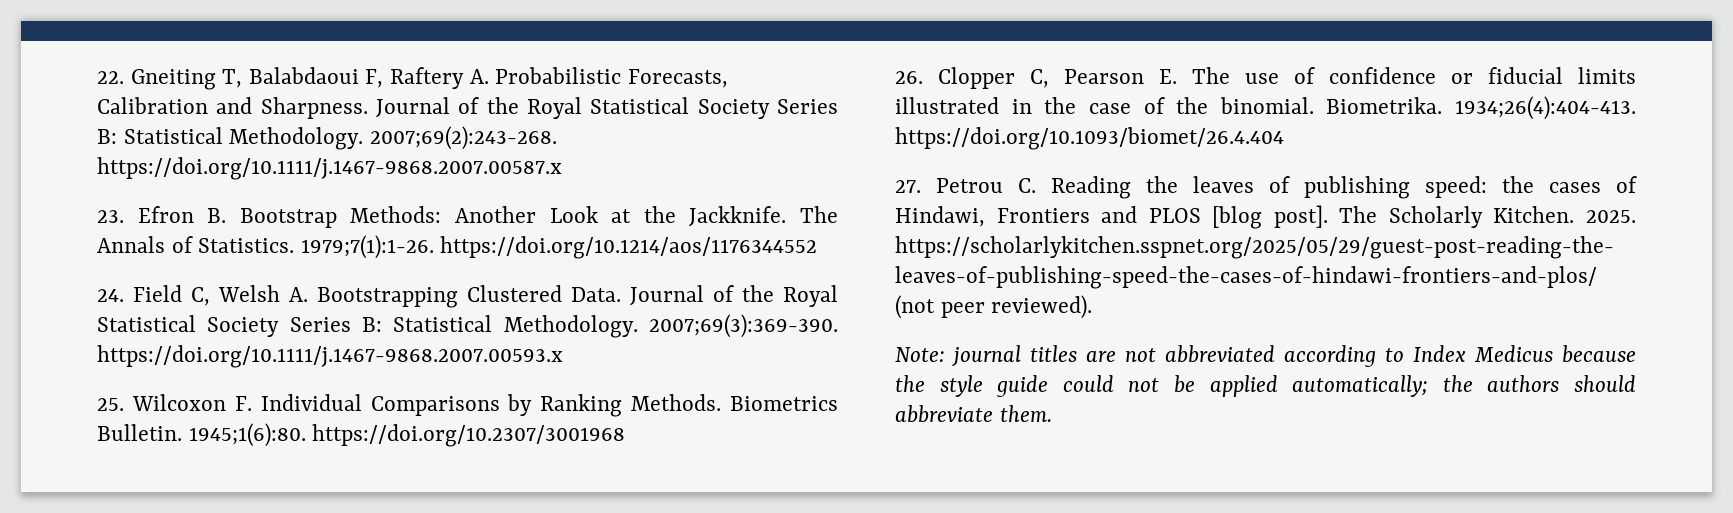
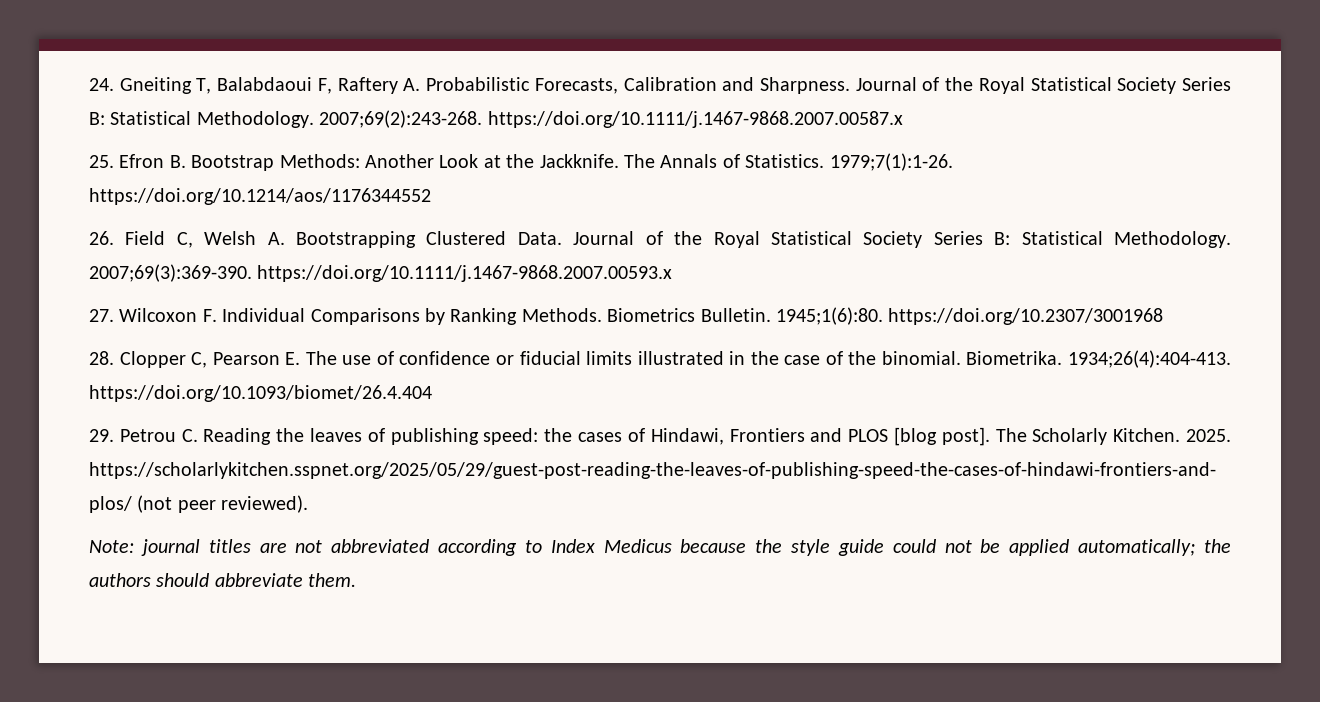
- 22. Gneiting T, Balabdaoui F, Raftery A. Probabilistic Forecasts, Calibration and Sharpness.
+ 24. Gneiting T, Balabdaoui F, Raftery A. Probabilistic Forecasts, Calibration and Sharpness.
- 23. Efron B. Bootstrap Methods: Another Look at the Jackknife.
+ 25. Efron B. Bootstrap Methods: Another Look at the Jackknife.
- 24. Field C, Welsh A. Bootstrapping Clustered Data.
+ 26. Field C, Welsh A. Bootstrapping Clustered Data.
- 25. Wilcoxon F. Individual Comparisons by Ranking Methods.
+ 27. Wilcoxon F. Individual Comparisons by Ranking Methods.
- 26. Clopper C, Pearson E. The use of confidence or fiducial limits illustrated in the case of the binomial.
+ 28. Clopper C, Pearson E. The use of confidence or fiducial limits illustrated in the case of the binomial.
- 27. Petrou C. Reading the leaves of publishing speed: the cases of Hindawi, Frontiers and PLOS [blog post].
+ 29. Petrou C. Reading the leaves of publishing speed: the cases of Hindawi, Frontiers and PLOS [blog post].

